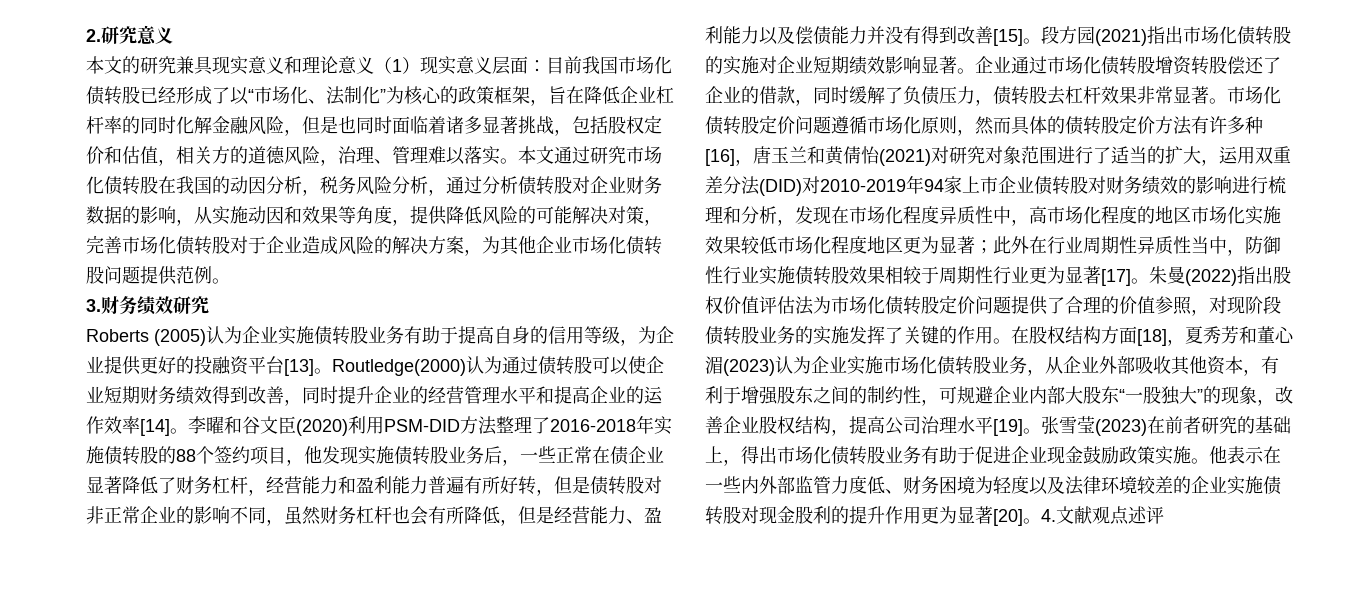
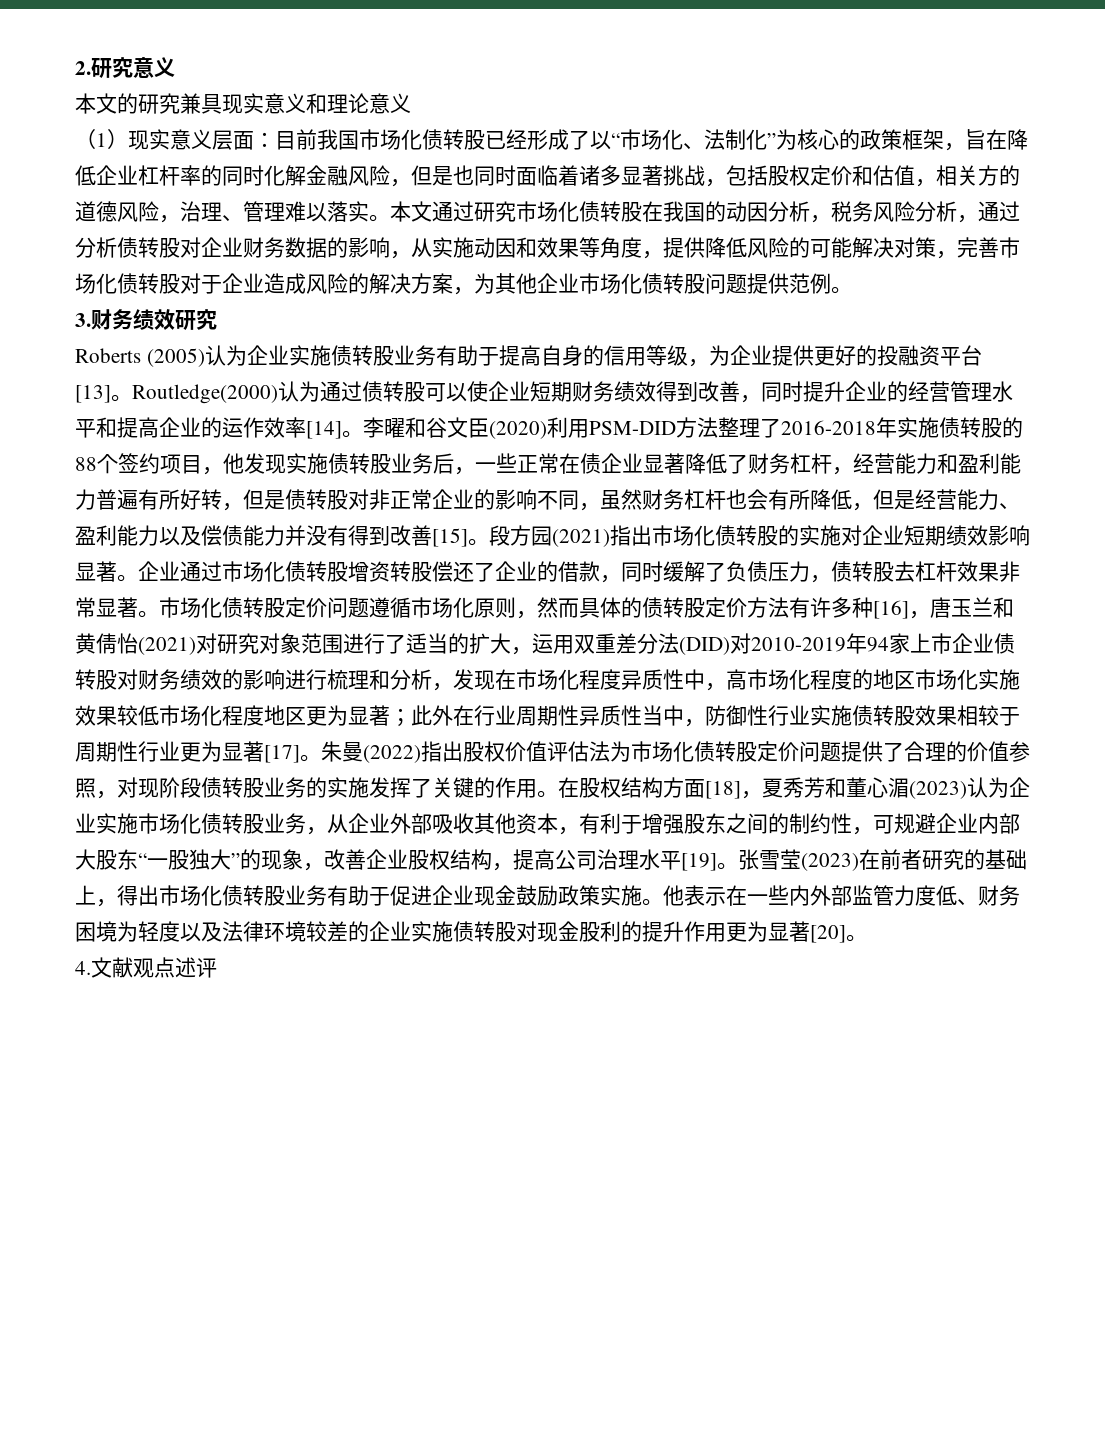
- 本文的研究兼具现实意义和理论意义（1）现实意义层面：
+ 本文的研究兼具现实意义和理论意义
+ （1）现实意义层面：
- 他表示在一些内外部监管力度低、财务困境为轻度以及法律环境较差的企业实施债转股对现金股利的提升作用更为显著[20]。4.文献观点述评
+ 他表示在一些内外部监管力度低、财务困境为轻度以及法律环境较差的企业实施债转股对现金股利的提升作用更为显著[20]。
+ 4.文献观点述评

